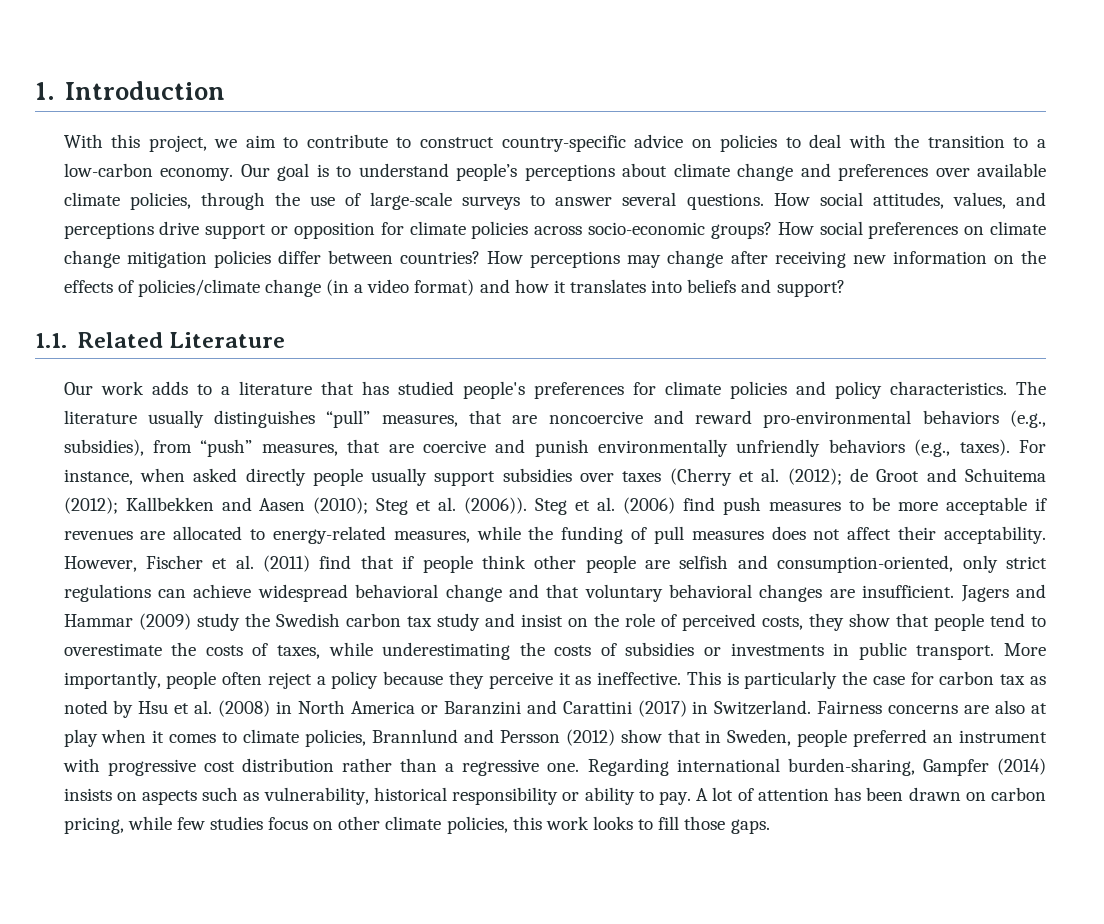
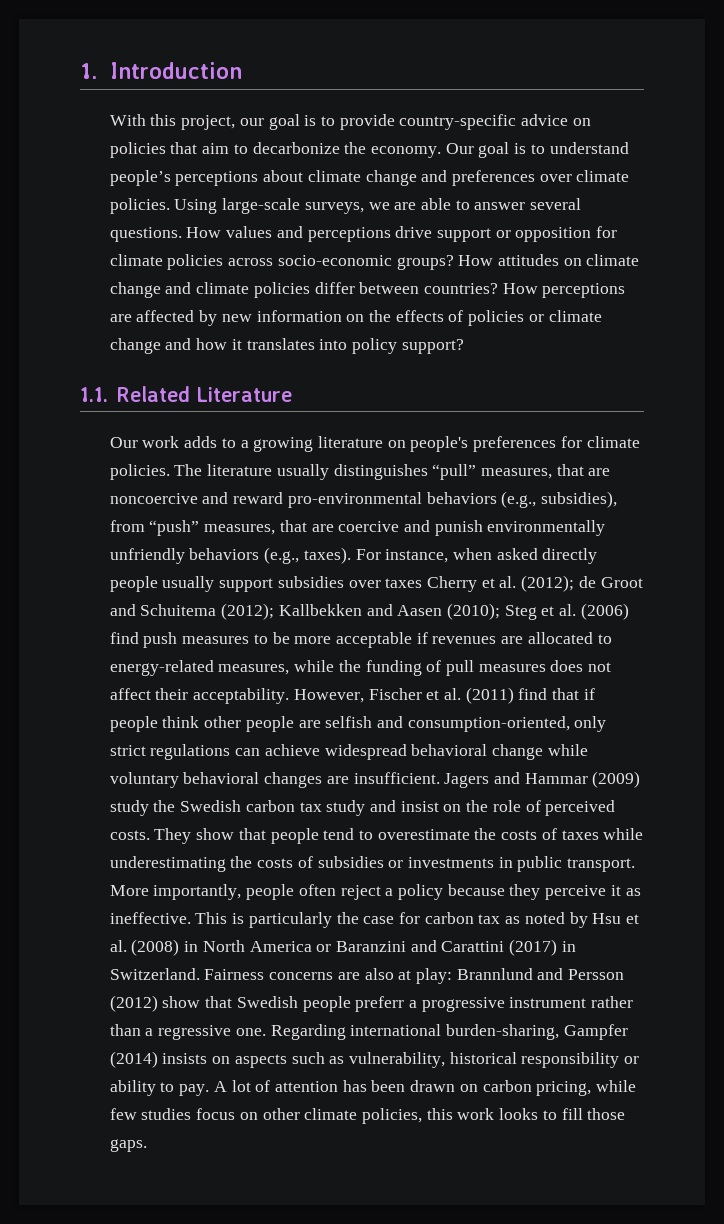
- With this project, we aim to contribute to construct country-specific advice on policies to deal with the transition to a low-carbon economy.
+ With this project, our goal is to provide country-specific advice on policies that aim to decarbonize the economy.
- Our goal is to understand people’s perceptions about climate change and preferences over available climate policies, through the use of large-scale surveys to answer several questions.
+ Our goal is to understand people’s perceptions about climate change and preferences over climate policies. Using large-scale surveys, we are able to answer several questions.
- How social attitudes, values, and perceptions drive support or opposition for climate policies across socio-economic groups?
+ How values and perceptions drive support or opposition for climate policies across socio-economic groups?
- How social preferences on climate change mitigation policies differ between countries?
+ How attitudes on climate change and climate policies differ between countries?
- How perceptions may change after receiving new information on the effects of policies/climate change (in a video format) and how it translates into beliefs and support?
+ How perceptions are affected by new information on the effects of policies or climate change and how it translates into policy support?
- Our work adds to a literature that has studied people's preferences for climate policies and policy characteristics.
+ Our work adds to a growing literature on people's preferences for climate policies.
- For instance, when asked directly people usually support subsidies over taxes (Cherry et al. (2012); de Groot and Schuitema (2012); Kallbekken and Aasen (2010); Steg et al. (2006)). Steg et al. (2006) find push measures to be more acceptable if revenues are allocated to energy-related measures, while the funding of pull measures does not affect their acceptability.
+ For instance, when asked directly people usually support subsidies over taxes Cherry et al. (2012); de Groot and Schuitema (2012); Kallbekken and Aasen (2010); Steg et al. (2006) find push measures to be more acceptable if revenues are allocated to energy-related measures, while the funding of pull measures does not affect their acceptability.
- However, Fischer et al. (2011) find that if people think other people are selfish and consumption-oriented, only strict regulations can achieve widespread behavioral change and that voluntary behavioral changes are insufficient.
+ However, Fischer et al. (2011) find that if people think other people are selfish and consumption-oriented, only strict regulations can achieve widespread behavioral change while voluntary behavioral changes are insufficient.
- Jagers and Hammar (2009) study the Swedish carbon tax study and insist on the role of perceived costs, they show that people tend to overestimate the costs of taxes, while underestimating the costs of subsidies or investments in public transport.
+ Jagers and Hammar (2009) study the Swedish carbon tax study and insist on the role of perceived costs. They show that people tend to overestimate the costs of taxes while underestimating the costs of subsidies or investments in public transport.
- Fairness concerns are also at play when it comes to climate policies, Brannlund and Persson (2012) show that in Sweden, people preferred an instrument with progressive cost distribution rather than a regressive one.
+ Fairness concerns are also at play: Brannlund and Persson (2012) show that Swedish people preferr a progressive instrument rather than a regressive one.

